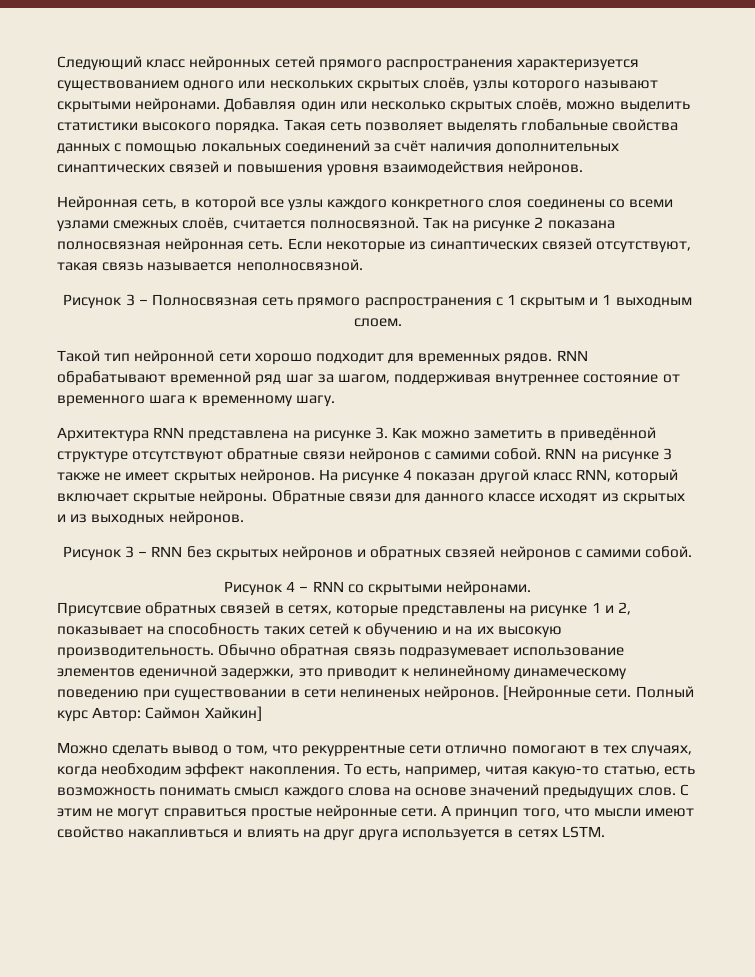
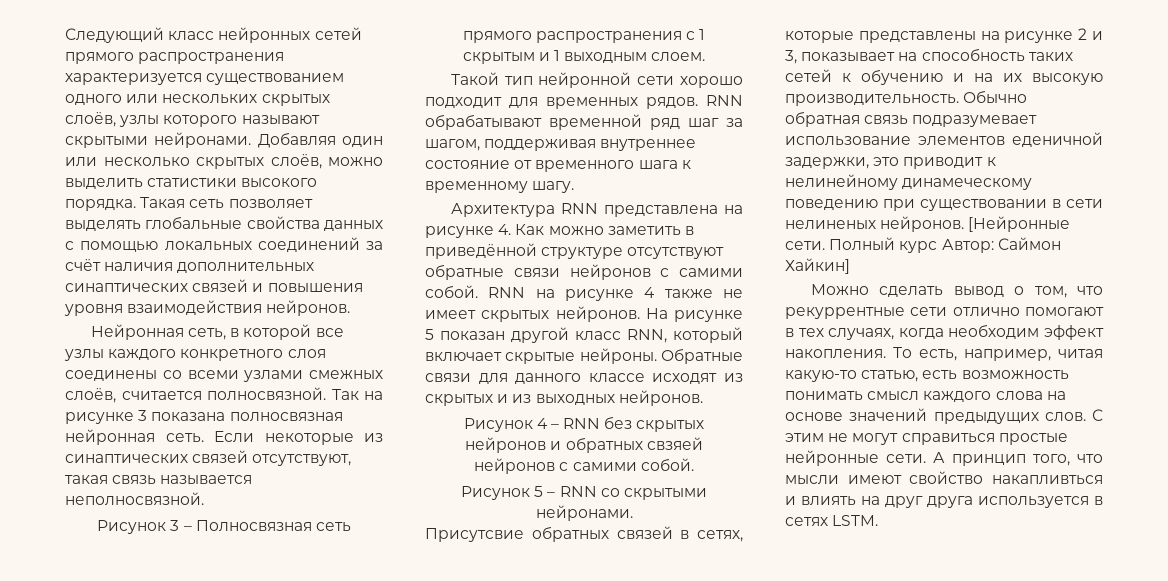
- Так на рисунке 2 показана полносвязная нейронная сеть.
+ Так на рисунке 3 показана полносвязная нейронная сеть.
- Архитектура RNN представлена на рисунке 3. Как можно заметить в приведённой структуре отсутствуют обратные связи нейронов с самими собой.
+ Архитектура RNN представлена на рисунке 4. Как можно заметить в приведённой структуре отсутствуют обратные связи нейронов с самими собой.
- RNN на рисунке 3 также не имеет скрытых нейронов.
+ RNN на рисунке 4 также не имеет скрытых нейронов.
- На рисунке 4 показан другой класс RNN, который включает скрытые нейроны.
+ На рисунке 5 показан другой класс RNN, который включает скрытые нейроны.
- Рисунок 3 – RNN без скрытых нейронов и обратных свзяей нейронов с самими собой.
+ Рисунок 4 – RNN без скрытых нейронов и обратных свзяей нейронов с самими собой.
- Рисунок 4 – RNN со скрытыми нейронами.
+ Рисунок 5 – RNN со скрытыми нейронами.
- Присутсвие обратных связей в сетях, которые представлены на рисунке 1 и 2, показывает на способность таких сетей к обучению и на их высокую производительность.
+ Присутсвие обратных связей в сетях, которые представлены на рисунке 2 и 3, показывает на способность таких сетей к обучению и на их высокую производительность.

